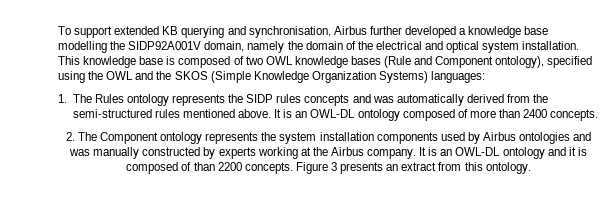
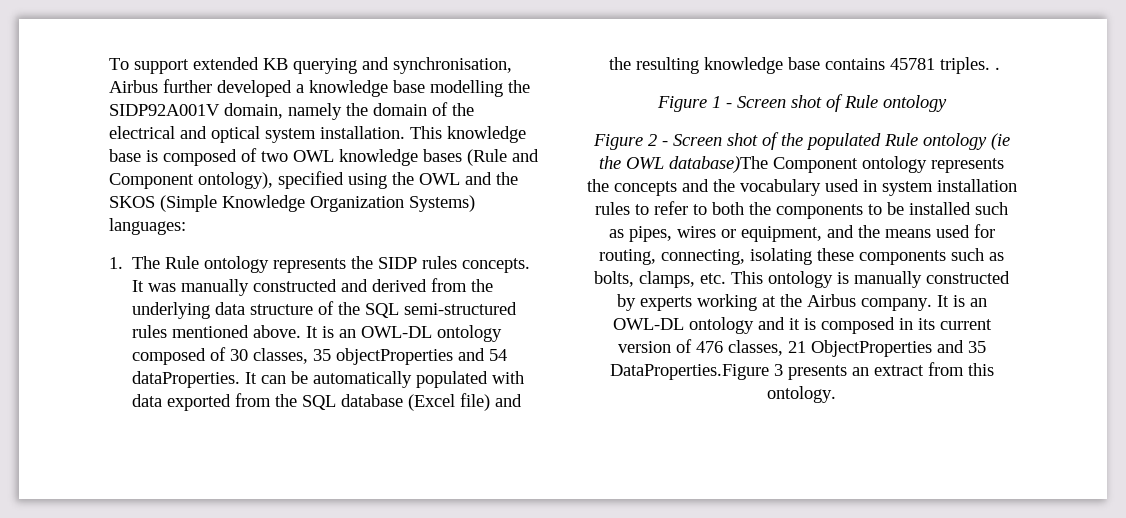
- 1. The Rules ontology represents the SIDP rules concepts and was automatically derived from the semi-structured rules mentioned above.
+ 1. The Rule ontology represents the SIDP rules concepts. It was manually constructed and derived from the underlying data structure of the SQL semi-structured rules mentioned above.
- It is an OWL-DL ontology composed of more than 2400 concepts.
- 2. The Component ontology represents the system installation components used by Airbus ontologies and was manually constructed by experts working at the Airbus company.
+ It is an OWL-DL ontology composed of 30 classes, 35 objectProperties and 54 dataProperties. It can be automatically populated with data exported from the SQL database (Excel file) and the resulting knowledge base contains 45781 triples. .
+ Figure 1 - Screen shot of Rule ontology
+ Figure 2 - Screen shot of the populated Rule ontology (ie the OWL database)The Component ontology represents the concepts and the vocabulary used in system installation rules to refer to both the components to be installed such as pipes, wires or equipment, and the means used for routing, connecting, isolating these components such as bolts, clamps, etc. This ontology is manually constructed by experts working at the Airbus company.
- It is an OWL-DL ontology and it is composed of than 2200 concepts. Figure 3 presents an extract from this ontology.
+ It is an OWL-DL ontology and it is composed in its current version of 476 classes, 21 ObjectProperties and 35 DataProperties.Figure 3 presents an extract from this ontology.

